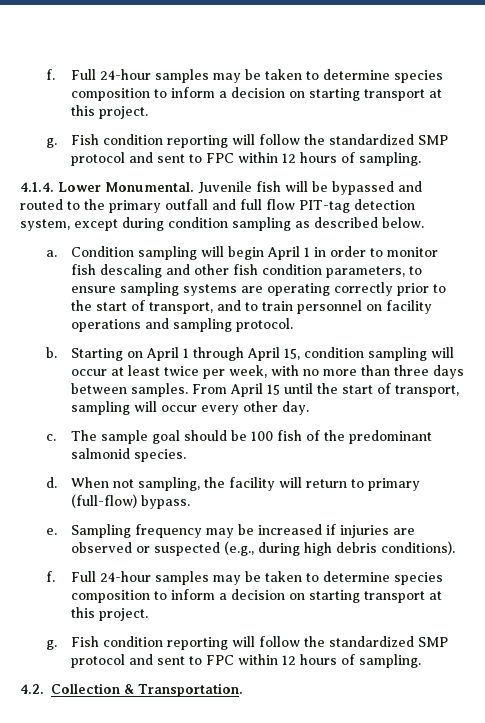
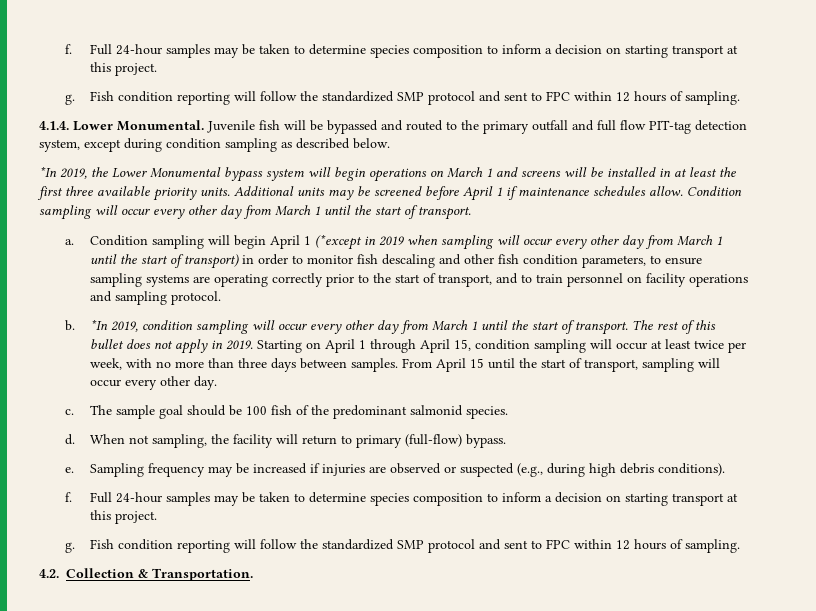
+ *In 2019, the Lower Monumental bypass system will begin operations on March 1 and screens will be installed in at least the first three available priority units. Additional units may be screened before April 1 if maintenance schedules allow. Condition sampling will occur every other day from March 1 until the start of transport.
- Condition sampling will begin April 1 in order to monitor fish descaling and other fish condition parameters, to ensure sampling systems are operating correctly prior to the start of transport, and to train personnel on facility operations and sampling protocol.
+ Condition sampling will begin April 1 (*except in 2019 when sampling will occur every other day from March 1 until the start of transport) in order to monitor fish descaling and other fish condition parameters, to ensure sampling systems are operating correctly prior to the start of transport, and to train personnel on facility operations and sampling protocol.
+ *In 2019, condition sampling will occur every other day from March 1 until the start of transport. The rest of this bullet does not apply in 2019.

